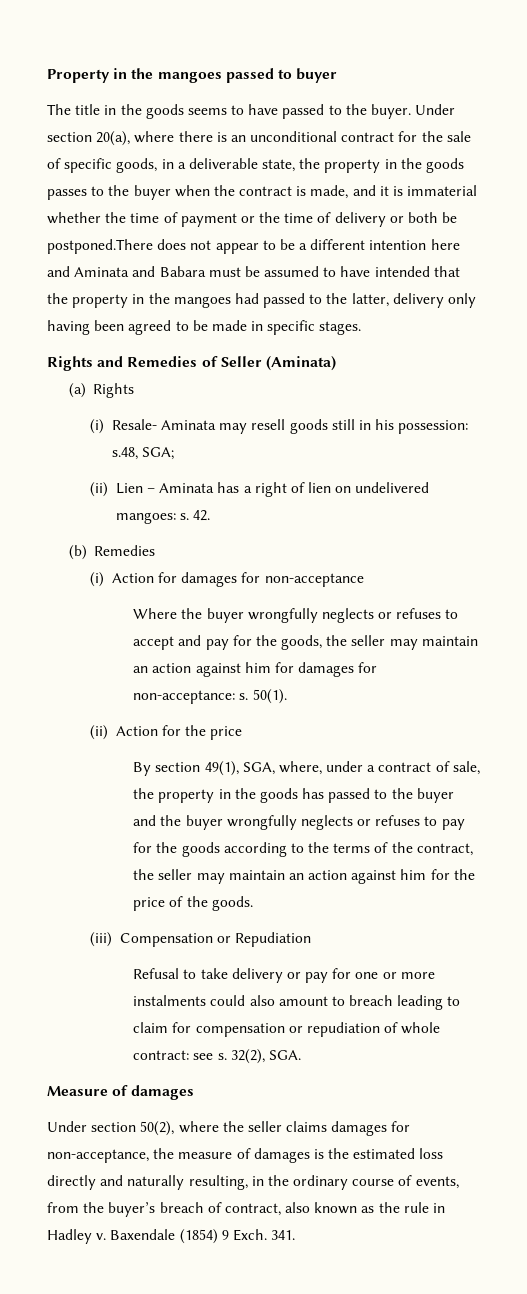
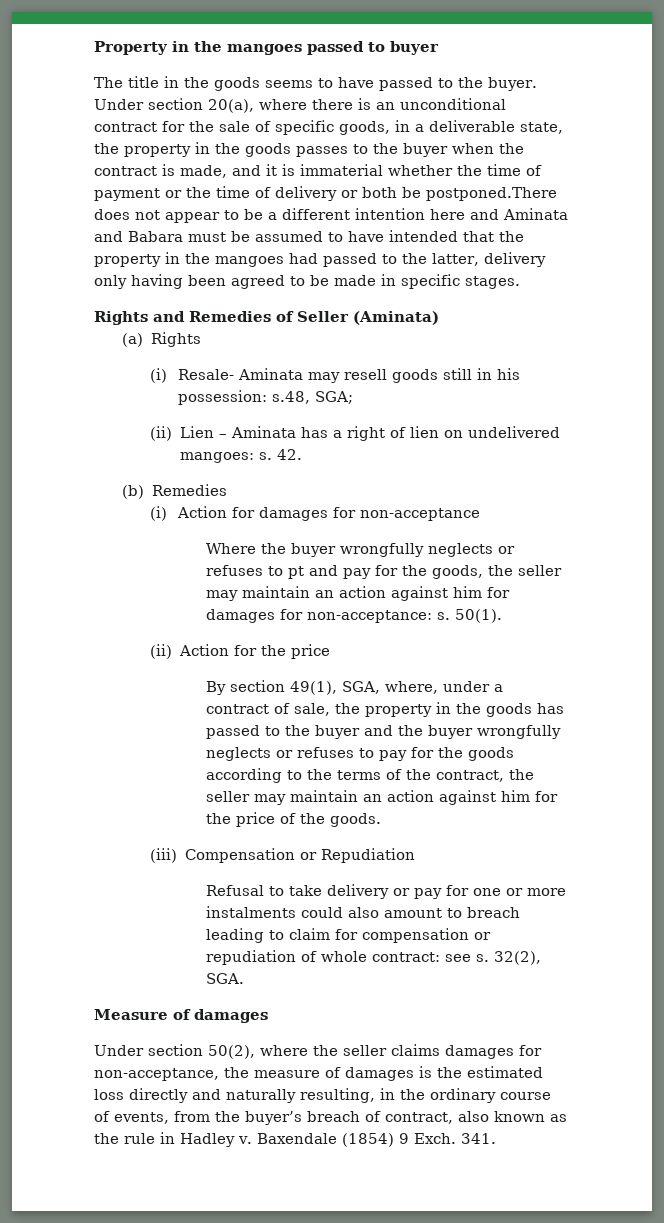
- Where the buyer wrongfully neglects or refuses to accept and pay for the goods, the seller may maintain an action against him for damages for non-acceptance: s.
+ Where the buyer wrongfully neglects or refuses to pt and pay for the goods, the seller may maintain an action against him for damages for non-acceptance: s.

